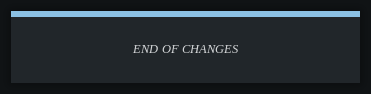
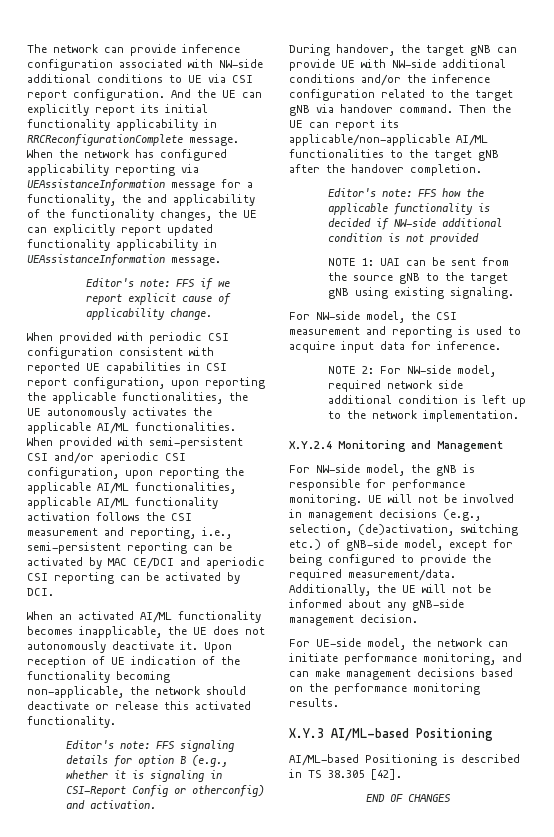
+ The network can provide inference configuration associated with NW-side additional conditions to UE via CSI report configuration. And the UE can explicitly report its initial functionality applicability in RRCReconfigurationComplete message. When the network has configured applicability reporting via UEAssistanceInformation message for a functionality, the and applicability of the functionality changes, the UE can explicitly report updated functionality applicability in UEAssistanceInformation message.
+ Editor's note: FFS if we report explicit cause of applicability change.
+ When provided with periodic CSI configuration consistent with reported UE capabilities in CSI report configuration, upon reporting the applicable functionalities, the UE autonomously activates the applicable AI/ML functionalities. When provided with semi-persistent CSI and/or aperiodic CSI configuration, upon reporting the applicable AI/ML functionalities, applicable AI/ML functionality activation follows the CSI measurement and reporting, i.e., semi-persistent reporting can be activated by MAC CE/DCI and aperiodic CSI reporting can be activated by DCI.
+ When an activated AI/ML functionality becomes inapplicable, the UE does not autonomously deactivate it. Upon reception of UE indication of the functionality becoming non-applicable, the network should deactivate or release this activated functionality.
+ Editor's note: FFS signaling details for option B (e.g., whether it is signaling in CSI-Report Config or otherconfig) and activation.
+ During handover, the target gNB can provide UE with NW-side additional conditions and/or the inference configuration related to the target gNB via handover command. Then the UE can report its applicable/non-applicable AI/ML functionalities to the target gNB after the handover completion.
+ Editor's note: FFS how the applicable functionality is decided if NW-side additional condition is not provided
+ NOTE 1: UAI can be sent from the source gNB to the target gNB using existing signaling.
+ For NW-side model, the CSI measurement and reporting is used to acquire input data for inference.
+ NOTE 2: For NW-side model, required network side additional condition is left up to the network implementation.
+ X.Y.2.4 Monitoring and Management
+ For NW-side model, the gNB is responsible for performance monitoring. UE will not be involved in management decisions (e.g., selection, (de)activation, switching etc.) of gNB-side model, except for being configured to provide the required measurement/data. Additionally, the UE will not be informed about any gNB-side management decision.
+ For UE-side model, the network can initiate performance monitoring, and can make management decisions based on the performance monitoring results.
+ X.Y.3 AI/ML-based Positioning
+ AI/ML-based Positioning is described in TS 38.305 [42].

